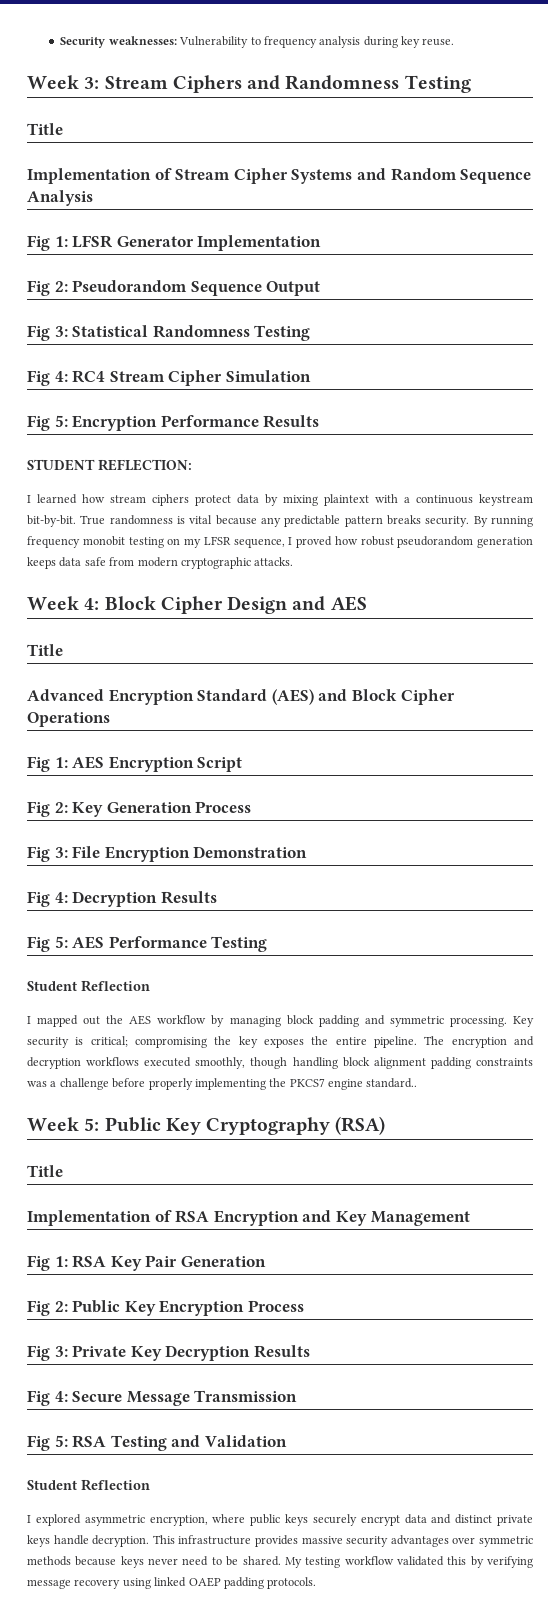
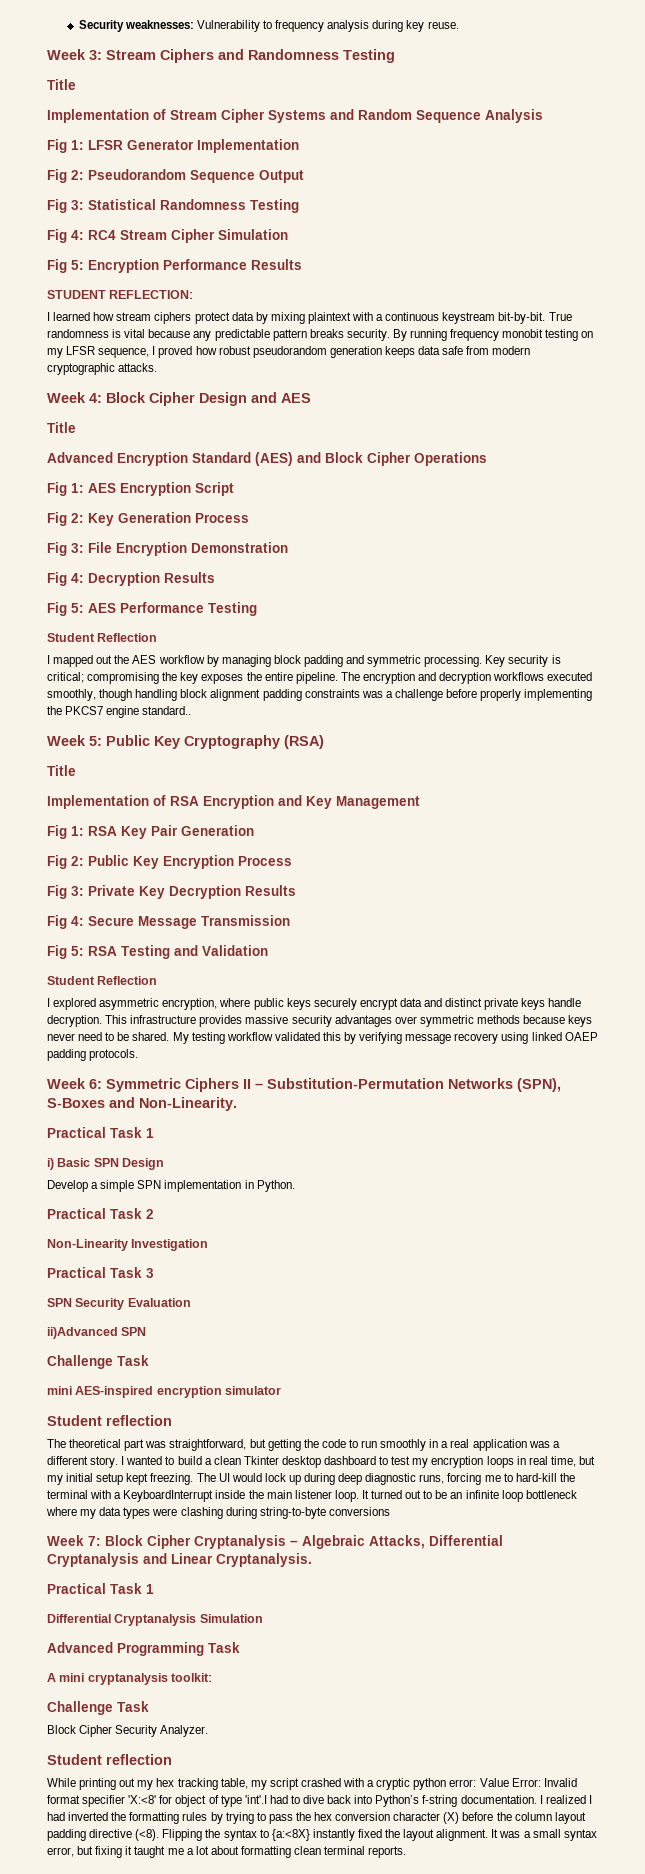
+ Week 6: Symmetric Ciphers II – Substitution-Permutation Networks (SPN), S-Boxes and Non-Linearity.
+ Practical Task 1
+ i) Basic SPN Design
+ Develop a simple SPN implementation in Python.
+ Practical Task 2
+ Non-Linearity Investigation
+ Practical Task 3
+ SPN Security Evaluation
+ ii)Advanced SPN
+ Challenge Task
+ mini AES-inspired encryption simulator
+ Student reflection
+ The theoretical part was straightforward, but getting the code to run smoothly in a real application was a different story. I wanted to build a clean Tkinter desktop dashboard to test my encryption loops in real time, but my initial setup kept freezing. The UI would lock up during deep diagnostic runs, forcing me to hard-kill the terminal with a KeyboardInterrupt inside the main listener loop. It turned out to be an infinite loop bottleneck where my data types were clashing during string-to-byte conversions
+ Week 7: Block Cipher Cryptanalysis – Algebraic Attacks, Differential Cryptanalysis and Linear Cryptanalysis.
+ Practical Task 1
+ Differential Cryptanalysis Simulation
+ Advanced Programming Task
+ A mini cryptanalysis toolkit:
+ Challenge Task
+ Block Cipher Security Analyzer.
+ Student reflection
+ While printing out my hex tracking table, my script crashed with a cryptic python error: Value Error: Invalid format specifier 'X:<8' for object of type 'int'.I had to dive back into Python’s f-string documentation. I realized I had inverted the formatting rules by trying to pass the hex conversion character (X) before the column layout padding directive (<8). Flipping the syntax to {a:<8X} instantly fixed the layout alignment. It was a small syntax error, but fixing it taught me a lot about formatting clean terminal reports.

